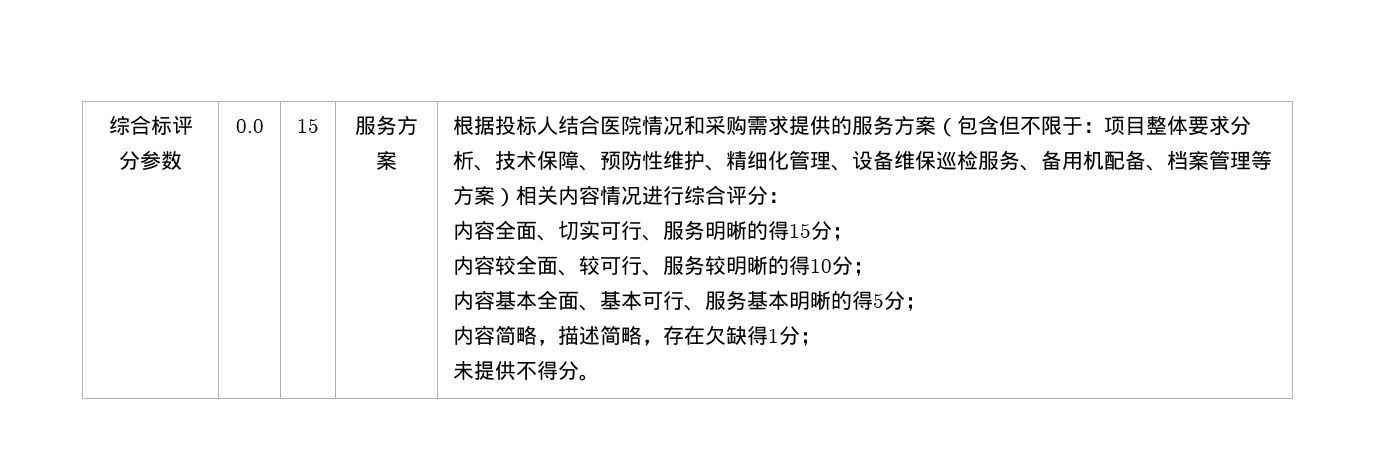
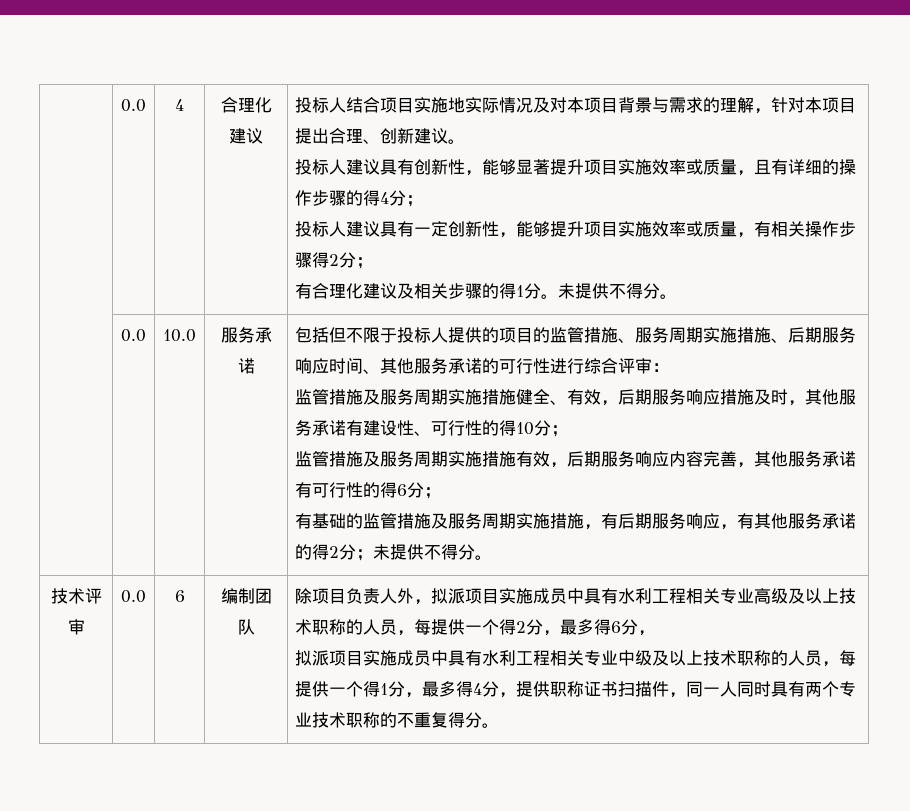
- 综合标评分参数 | 0.0 | 15 | 服务方案 | 根据投标人结合医院情况和采购需求提供的服务方案（包含但不限于：项目整体要求分析、技术保障、预防性维护、精细化管理、设备维保巡检服务、备用机配备、档案管理等方案）相关内容情况进行综合评分：
- 内容全面、切实可行、服务明晰的得15分；
- 内容较全面、较可行、服务较明晰的得10分；
- 内容基本全面、基本可行、服务基本明晰的得5分；
- 内容简略，描述简略，存在欠缺得1分；
- 未提供不得分。
+ 0.0 | 4 | 合理化建议 | 投标人结合项目实施地实际情况及对本项目背景与需求的理解，针对本项目提出合理、创新建议。
+ 投标人建议具有创新性，能够显著提升项目实施效率或质量，且有详细的操作步骤的得4分；
+ 投标人建议具有一定创新性，能够提升项目实施效率或质量，有相关操作步骤得2分；
+ 有合理化建议及相关步骤的得1分。未提供不得分。
+ | 0.0 | 10.0 | 服务承诺 | 包括但不限于投标人提供的项目的监管措施、服务周期实施措施、后期服务响应时间、其他服务承诺的可行性进行综合评审：
+ 监管措施及服务周期实施措施健全、有效，后期服务响应措施及时，其他服务承诺有建设性、可行性的得10分；
+ 监管措施及服务周期实施措施有效，后期服务响应内容完善，其他服务承诺有可行性的得6分；
+ 有基础的监管措施及服务周期实施措施，有后期服务响应，有其他服务承诺的得2分；未提供不得分。
+ 技术评审 | 0.0 | 6 | 编制团队 | 除项目负责人外，拟派项目实施成员中具有水利工程相关专业高级及以上技术职称的人员，每提供一个得2分，最多得6分，
+ 拟派项目实施成员中具有水利工程相关专业中级及以上技术职称的人员，每提供一个得1分，最多得4分，提供职称证书扫描件，同一人同时具有两个专业技术职称的不重复得分。

